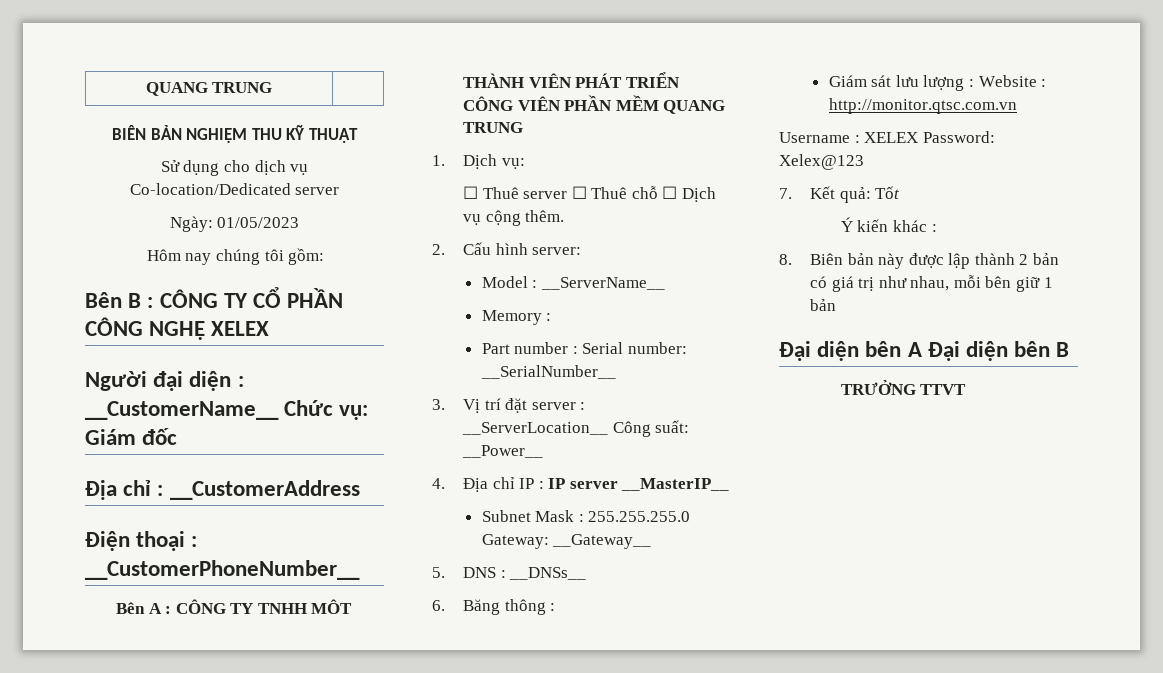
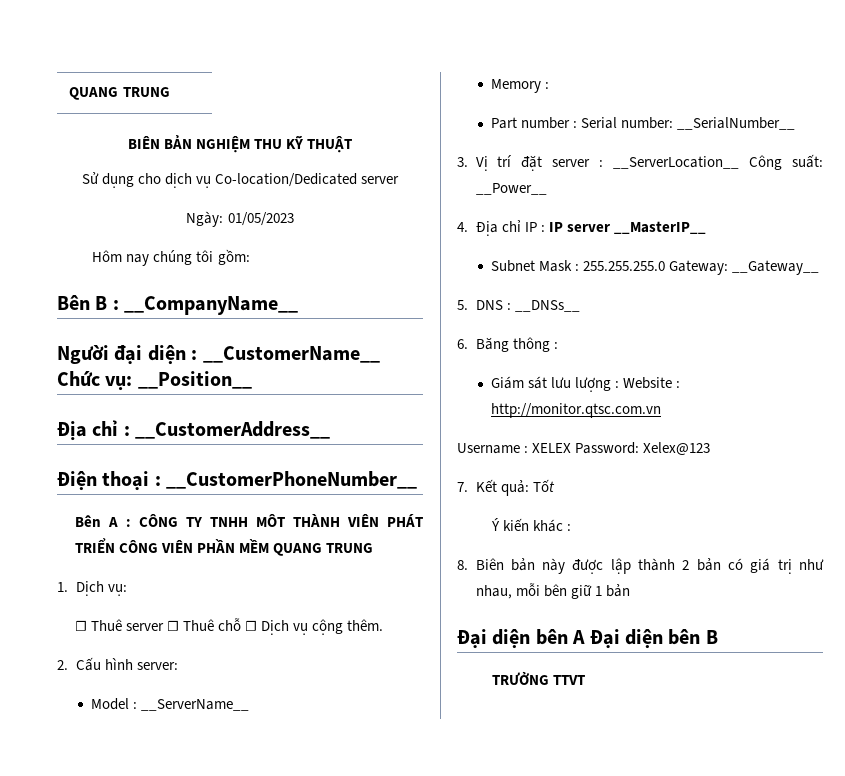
- Bên B : CÔNG TY CỔ PHẦN CÔNG NGHỆ XELEX
+ Bên B : __CompanyName__
- Người đại diện : __CustomerName__ Chức vụ: Giám đốc
+ Người đại diện : __CustomerName__ Chức vụ: __Position__
- Địa chỉ : __CustomerAddress
+ Địa chỉ : __CustomerAddress__

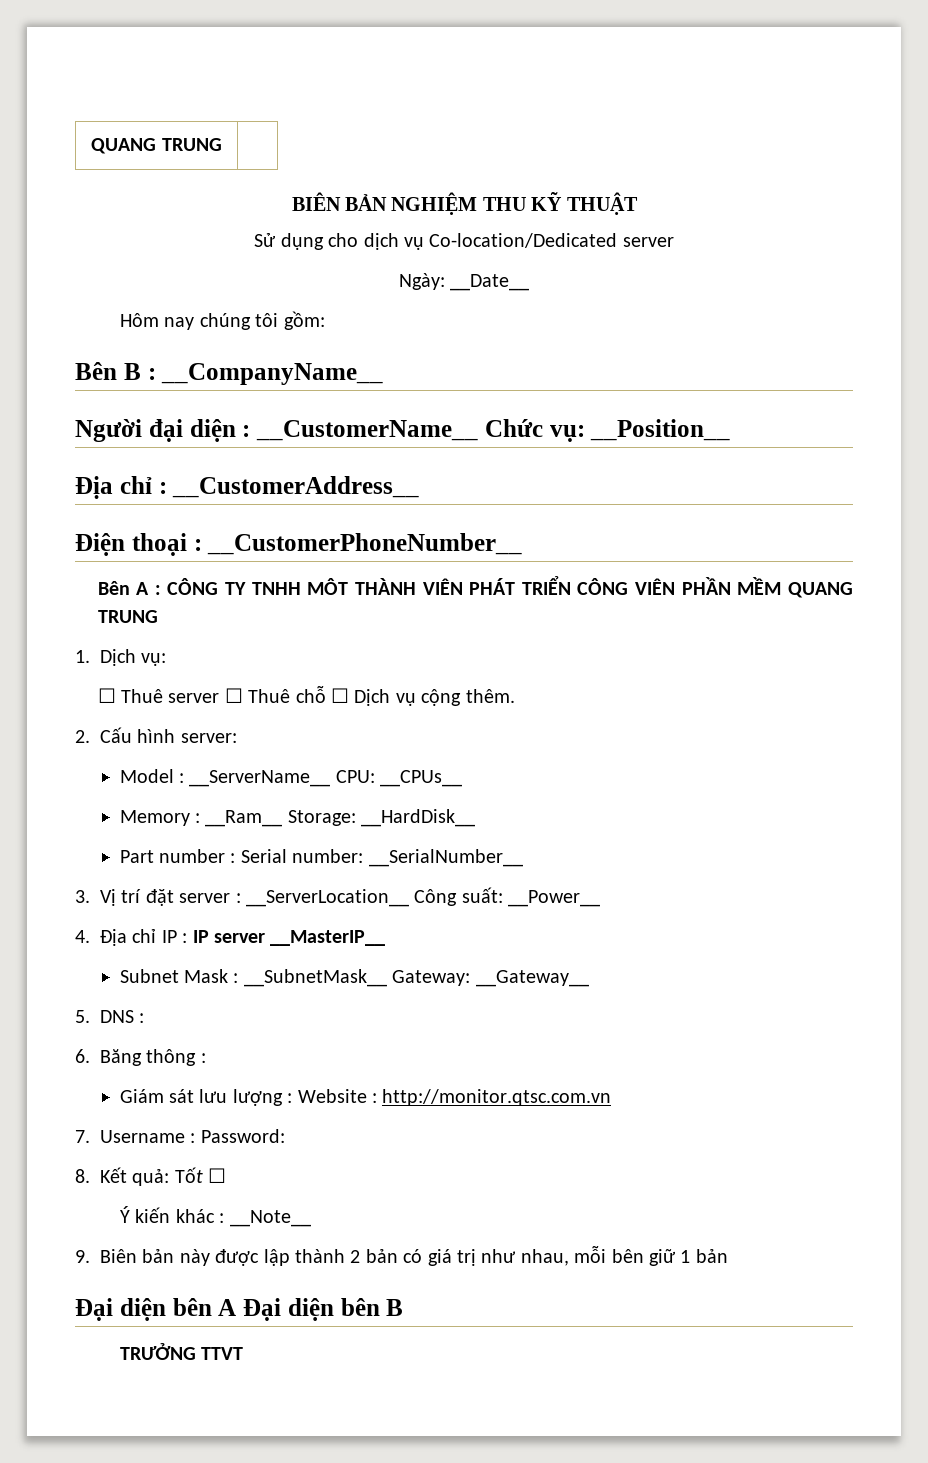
- Ngày: 01/05/2023
+ Ngày: __Date__
- Model : __ServerName__
+ Model : __ServerName__ CPU: __CPUs__
- Memory :
+ Memory : __Ram__ Storage: __HardDisk__
- Subnet Mask : 255.255.255.0 Gateway: __Gateway__
+ Subnet Mask : __SubnetMask__ Gateway: __Gateway__
- 5. DNS : __DNSs__
+ 5. DNS :
- Username : XELEX Password: Xelex@123
- 7. Kết quả: Tốt
+ 7. Username : Password:
+ 8. Kết quả: Tốt ☐
- Ý kiến khác :
- 8. Biên bản này được lập thành 2 bản có giá trị như nhau, mỗi bên giữ 1 bản
+ Ý kiến khác : __Note__
+ 9. Biên bản này được lập thành 2 bản có giá trị như nhau, mỗi bên giữ 1 bản

